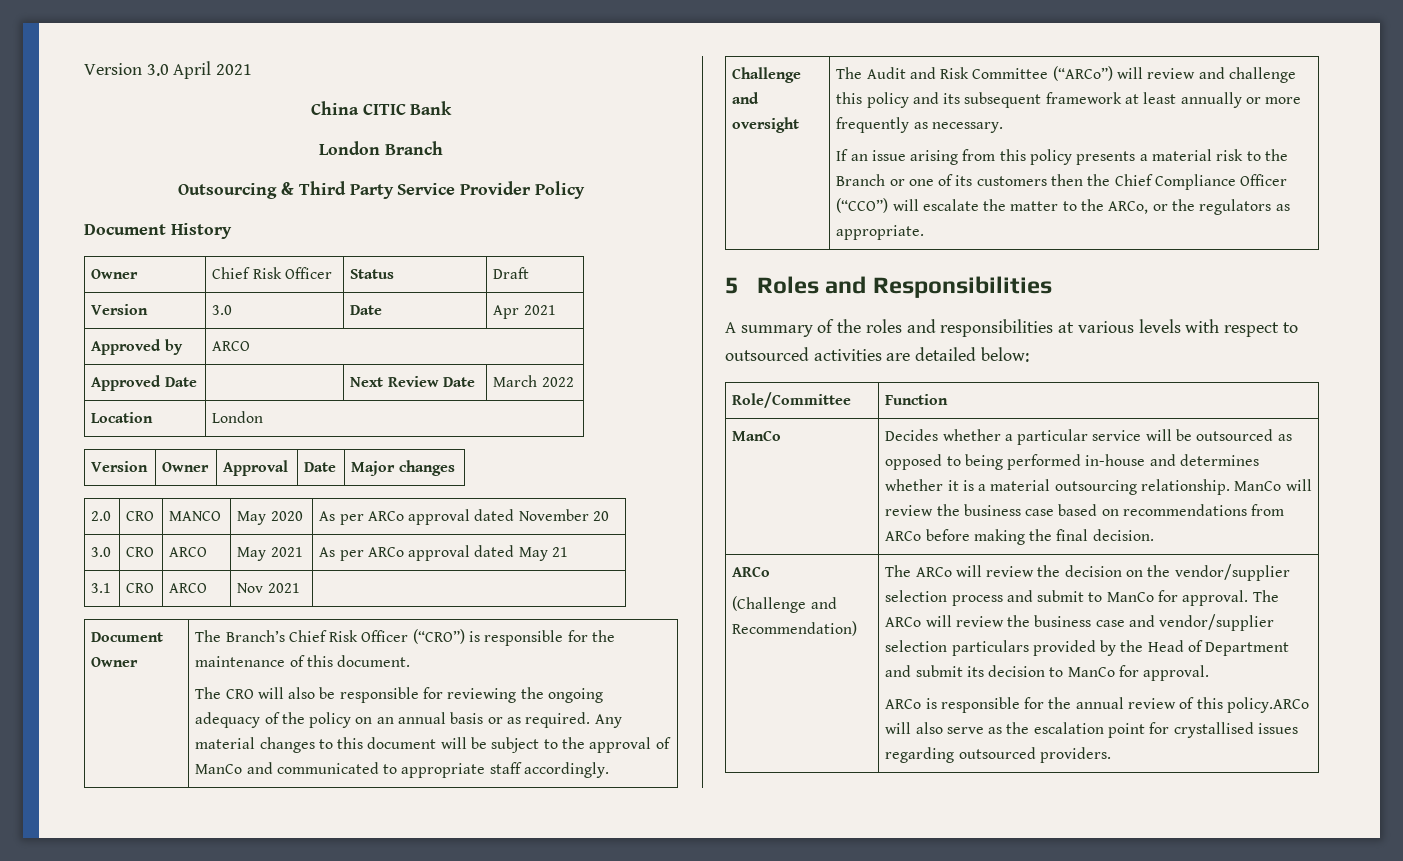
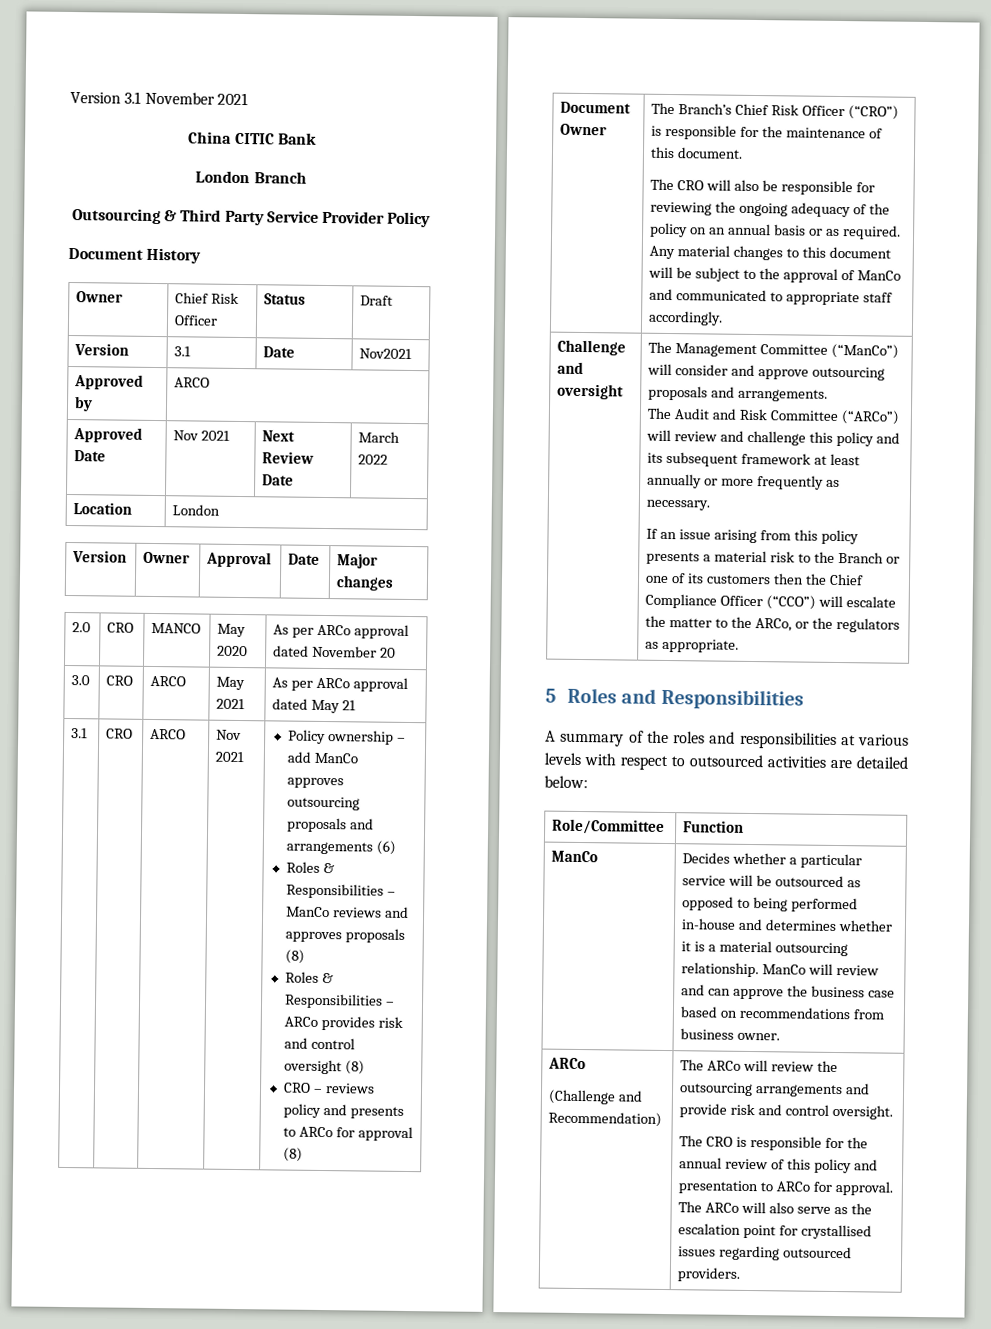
- Version 3.0 April 2021
+ Version 3.1 November 2021
- Version | 3.0 | Date | Apr 2021
+ Version | 3.1 | Date | Nov2021
- Approved Date | | Next Review Date | March 2022
+ Approved Date | Nov 2021 | Next Review Date | March 2022
+ Policy ownership – add ManCo approves outsourcing proposals and arrangements (6)
+ Roles & Responsibilities – ManCo reviews and approves proposals (8)
+ Roles & Responsibilities – ARCo provides risk and control oversight (8)
+ CRO – reviews policy and presents to ARCo for approval (8)
+ The Management Committee (“ManCo”) will consider and approve outsourcing proposals and arrangements.
- ManCo | Decides whether a particular service will be outsourced as opposed to being performed in-house and determines whether it is a material outsourcing relationship. ManCo will review the business case based on recommendations from ARCo before making the final decision.
+ ManCo | Decides whether a particular service will be outsourced as opposed to being performed in-house and determines whether it is a material outsourcing relationship. ManCo will review and can approve the business case based on recommendations from business owner.
- The ARCo will review the decision on the vendor/supplier selection process and submit to ManCo for approval. The ARCo will review the business case and vendor/supplier selection particulars provided by the Head of Department and submit its decision to ManCo for approval.
- ARCo is responsible for the annual review of this policy.ARCo will also serve as the escalation point for crystallised issues regarding outsourced providers.
+ The ARCo will review the outsourcing arrangements and provide risk and control oversight.
+ The CRO is responsible for the annual review of this policy and presentation to ARCo for approval. The ARCo will also serve as the escalation point for crystallised issues regarding outsourced providers.

